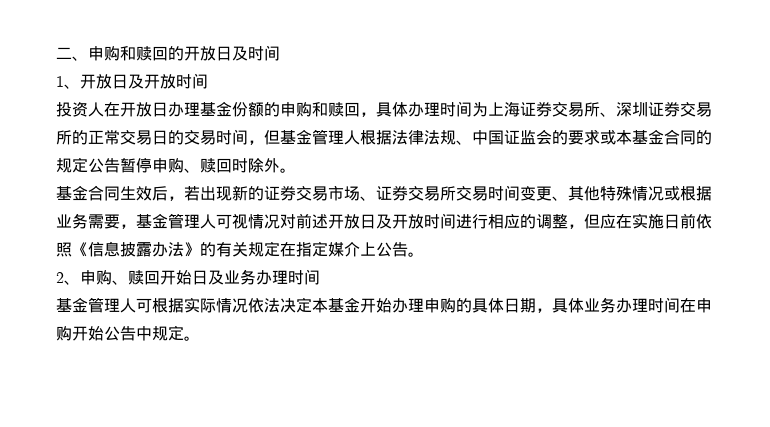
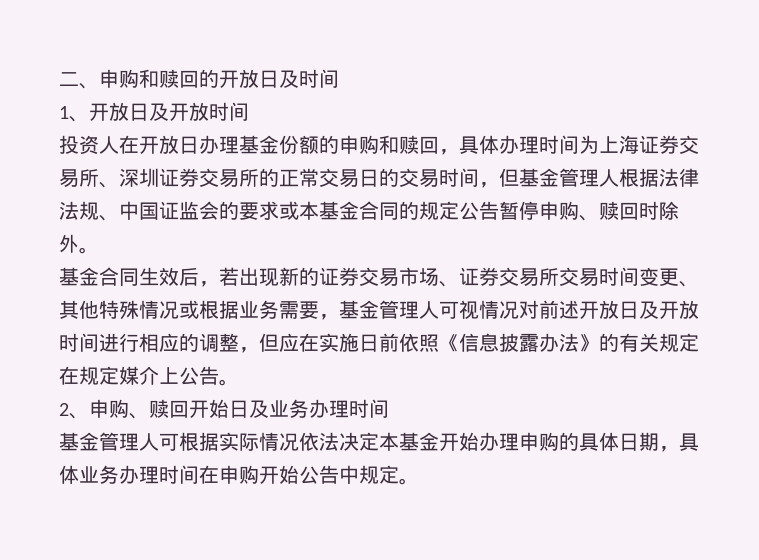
- 基金合同生效后，若出现新的证券交易市场、证券交易所交易时间变更、其他特殊情况或根据业务需要，基金管理人可视情况对前述开放日及开放时间进行相应的调整，但应在实施日前依照《信息披露办法》的有关规定在指定媒介上公告。
+ 基金合同生效后，若出现新的证券交易市场、证券交易所交易时间变更、其他特殊情况或根据业务需要，基金管理人可视情况对前述开放日及开放时间进行相应的调整，但应在实施日前依照《信息披露办法》的有关规定在规定媒介上公告。

